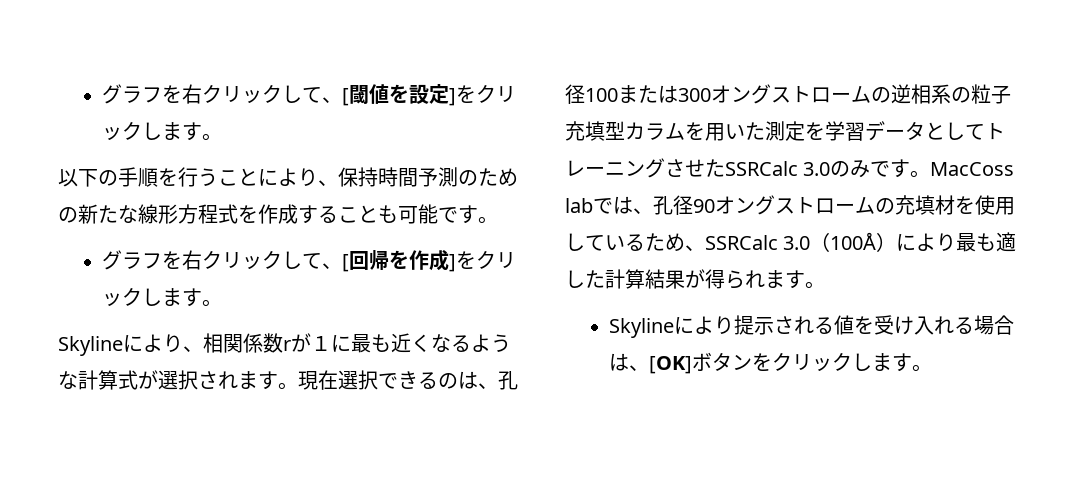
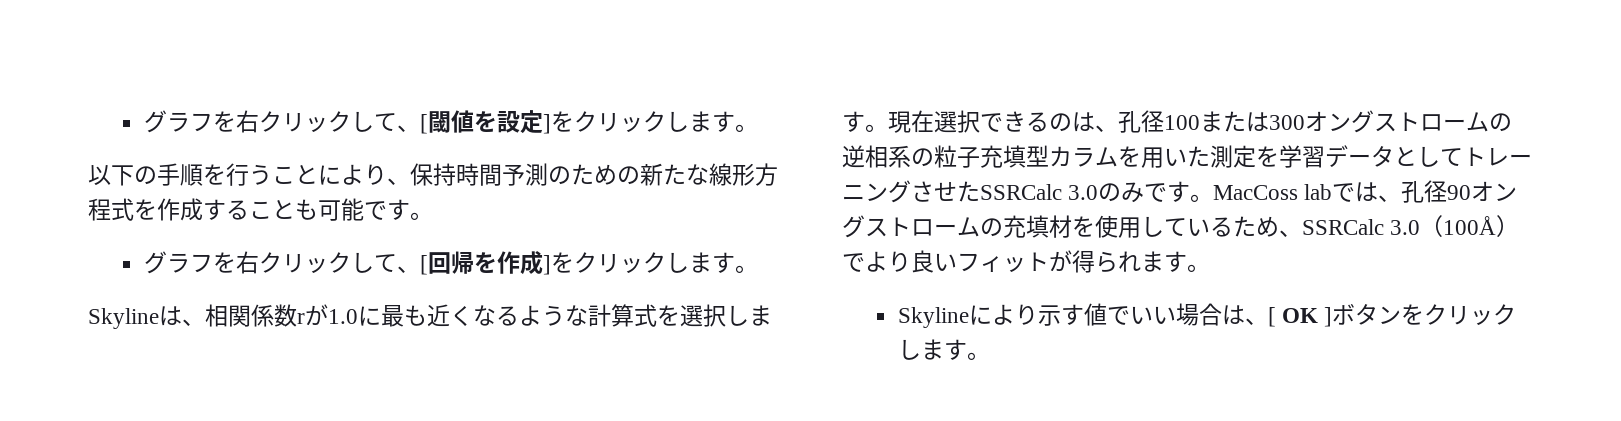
- Skylineにより、相関係数rが１に最も近くなるような計算式が選択されます。
+ Skylineは、相関係数rが1.0に最も近くなるような計算式を選択します。
- MacCoss labでは、孔径90オングストロームの充填材を使用しているため、SSRCalc 3.0（100Å）により最も適した計算結果が得られます。
+ MacCoss labでは、孔径90オングストロームの充填材を使用しているため、SSRCalc 3.0（100Å）でより良いフィットが得られます。
- Skylineにより提示される値を受け入れる場合は、[OK]ボタンをクリックします。
+ Skylineにより示す値でいい場合は、[ OK ]ボタンをクリックします。

